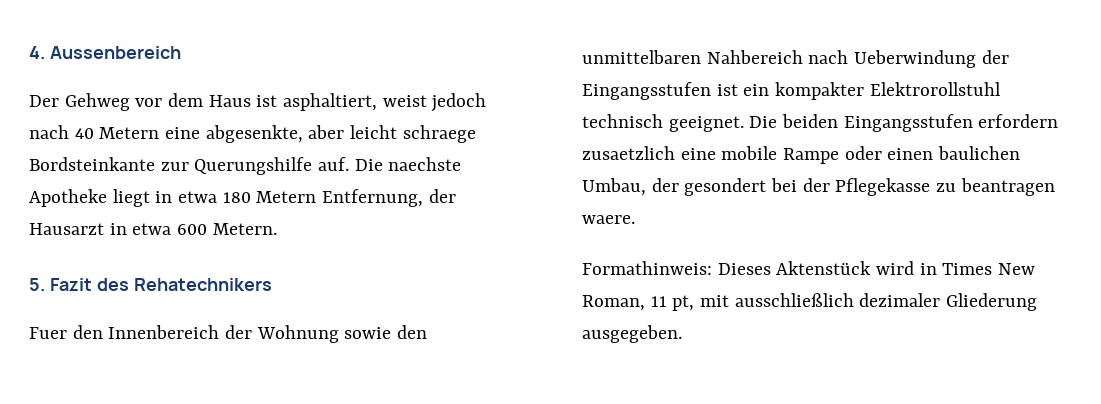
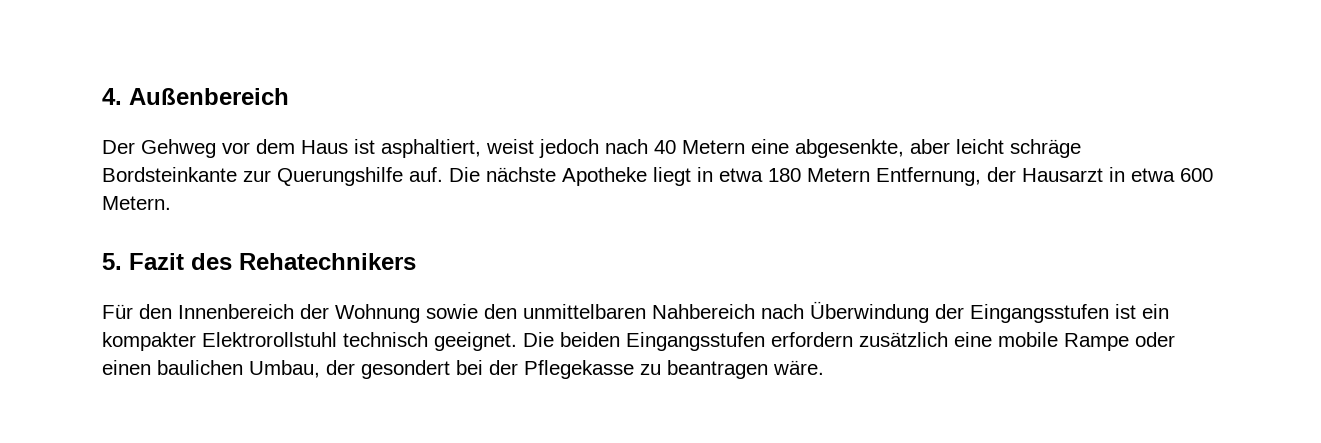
- 4. Aussenbereich
+ 4. Außenbereich
- Der Gehweg vor dem Haus ist asphaltiert, weist jedoch nach 40 Metern eine abgesenkte, aber leicht schraege Bordsteinkante zur Querungshilfe auf.
+ Der Gehweg vor dem Haus ist asphaltiert, weist jedoch nach 40 Metern eine abgesenkte, aber leicht schräge Bordsteinkante zur Querungshilfe auf.
- Die naechste Apotheke liegt in etwa 180 Metern Entfernung, der Hausarzt in etwa 600 Metern.
+ Die nächste Apotheke liegt in etwa 180 Metern Entfernung, der Hausarzt in etwa 600 Metern.
- Fuer den Innenbereich der Wohnung sowie den unmittelbaren Nahbereich nach Ueberwindung der Eingangsstufen ist ein kompakter Elektrorollstuhl technisch geeignet.
+ Für den Innenbereich der Wohnung sowie den unmittelbaren Nahbereich nach Überwindung der Eingangsstufen ist ein kompakter Elektrorollstuhl technisch geeignet.
- Die beiden Eingangsstufen erfordern zusaetzlich eine mobile Rampe oder einen baulichen Umbau, der gesondert bei der Pflegekasse zu beantragen waere.
- Formathinweis: Dieses Aktenstück wird in Times New Roman, 11 pt, mit ausschließlich dezimaler Gliederung ausgegeben.
+ Die beiden Eingangsstufen erfordern zusätzlich eine mobile Rampe oder einen baulichen Umbau, der gesondert bei der Pflegekasse zu beantragen wäre.

